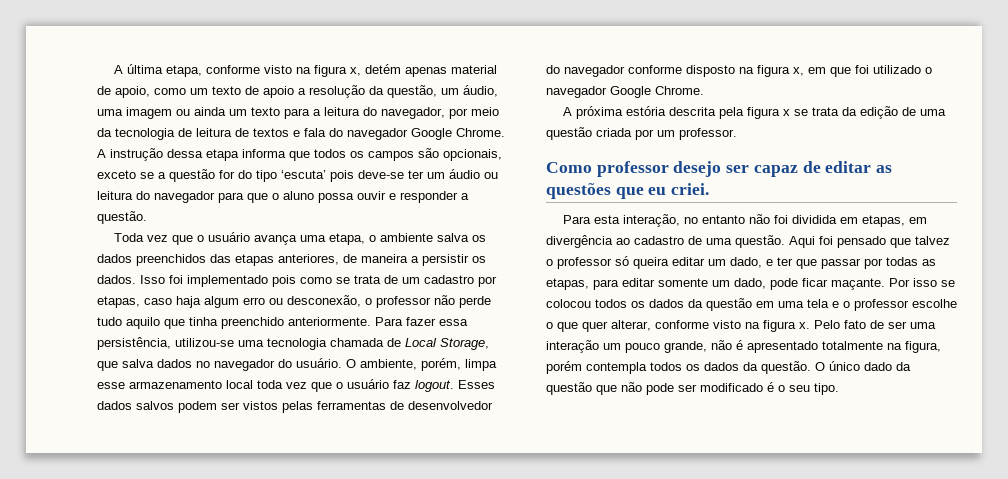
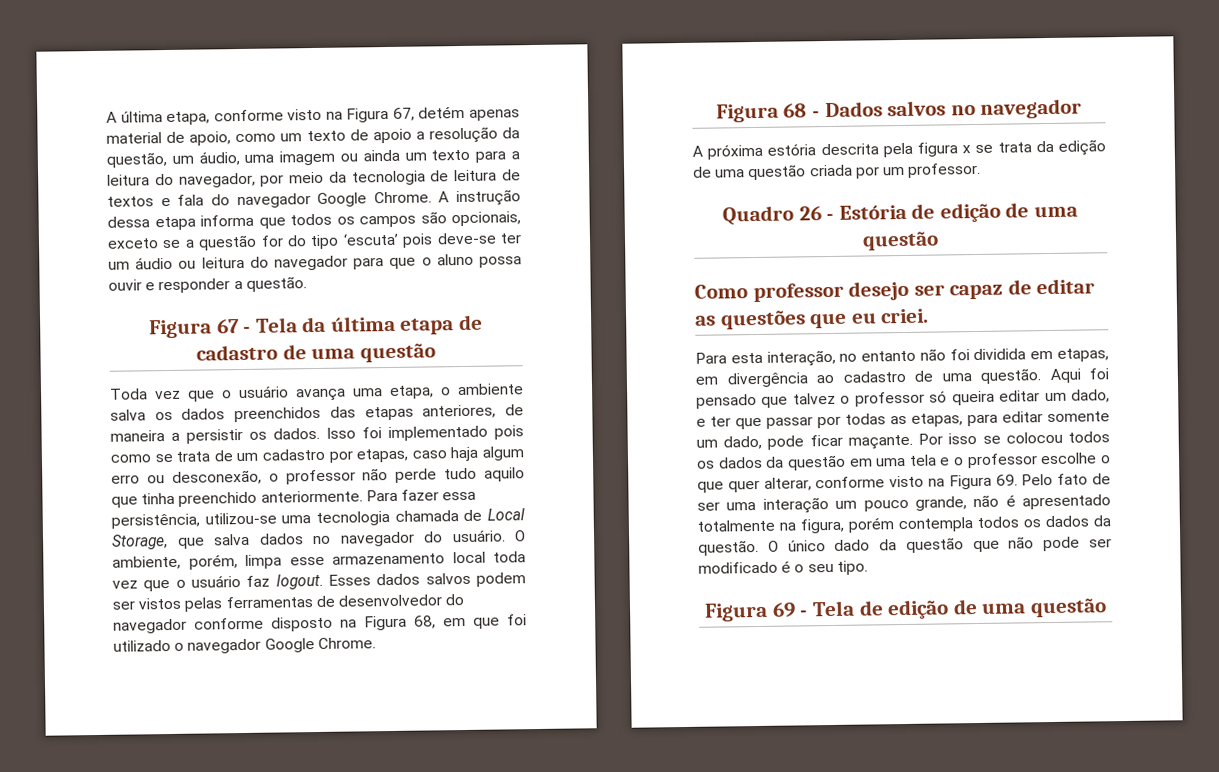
- A última etapa, conforme visto na figura x, detém apenas material de apoio, como um texto de apoio a resolução da questão, um áudio, uma imagem ou ainda um texto para a leitura do navegador, por meio da tecnologia de leitura de textos e fala do navegador Google Chrome.
+ A última etapa, conforme visto na Figura 67, detém apenas material de apoio, como um texto de apoio a resolução da questão, um áudio, uma imagem ou ainda um texto para a leitura do navegador, por meio da tecnologia de leitura de textos e fala do navegador Google Chrome.
+ Figura 67 - Tela da última etapa de cadastro de uma questão
- Esses dados salvos podem ser vistos pelas ferramentas de desenvolvedor do navegador conforme disposto na figura x, em que foi utilizado o navegador Google Chrome.
+ Esses dados salvos podem ser vistos pelas ferramentas de desenvolvedor do navegador conforme disposto na Figura 68, em que foi utilizado o navegador Google Chrome.
+ Figura 68 - Dados salvos no navegador
+ Quadro 26 - Estória de edição de uma questão
- Por isso se colocou todos os dados da questão em uma tela e o professor escolhe o que quer alterar, conforme visto na figura x. Pelo fato de ser uma interação um pouco grande, não é apresentado totalmente na figura, porém contempla todos os dados da questão.
+ Por isso se colocou todos os dados da questão em uma tela e o professor escolhe o que quer alterar, conforme visto na Figura 69. Pelo fato de ser uma interação um pouco grande, não é apresentado totalmente na figura, porém contempla todos os dados da questão.
+ Figura 69 - Tela de edição de uma questão

